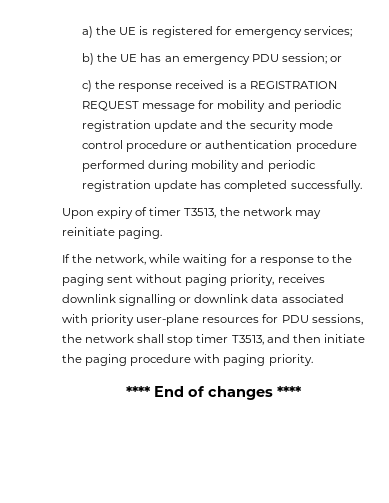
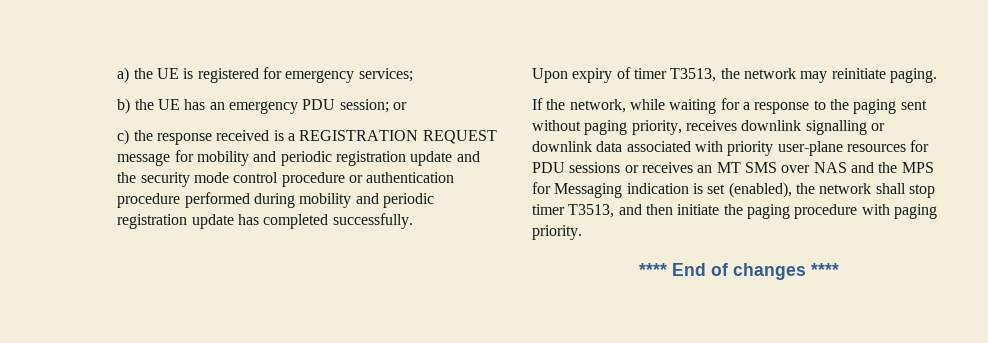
- If the network, while waiting for a response to the paging sent without paging priority, receives downlink signalling or downlink data associated with priority user-plane resources for PDU sessions, the network shall stop timer T3513, and then initiate the paging procedure with paging priority.
+ If the network, while waiting for a response to the paging sent without paging priority, receives downlink signalling or downlink data associated with priority user-plane resources for PDU sessions or receives an MT SMS over NAS and the MPS for Messaging indication is set (enabled), the network shall stop timer T3513, and then initiate the paging procedure with paging priority.

